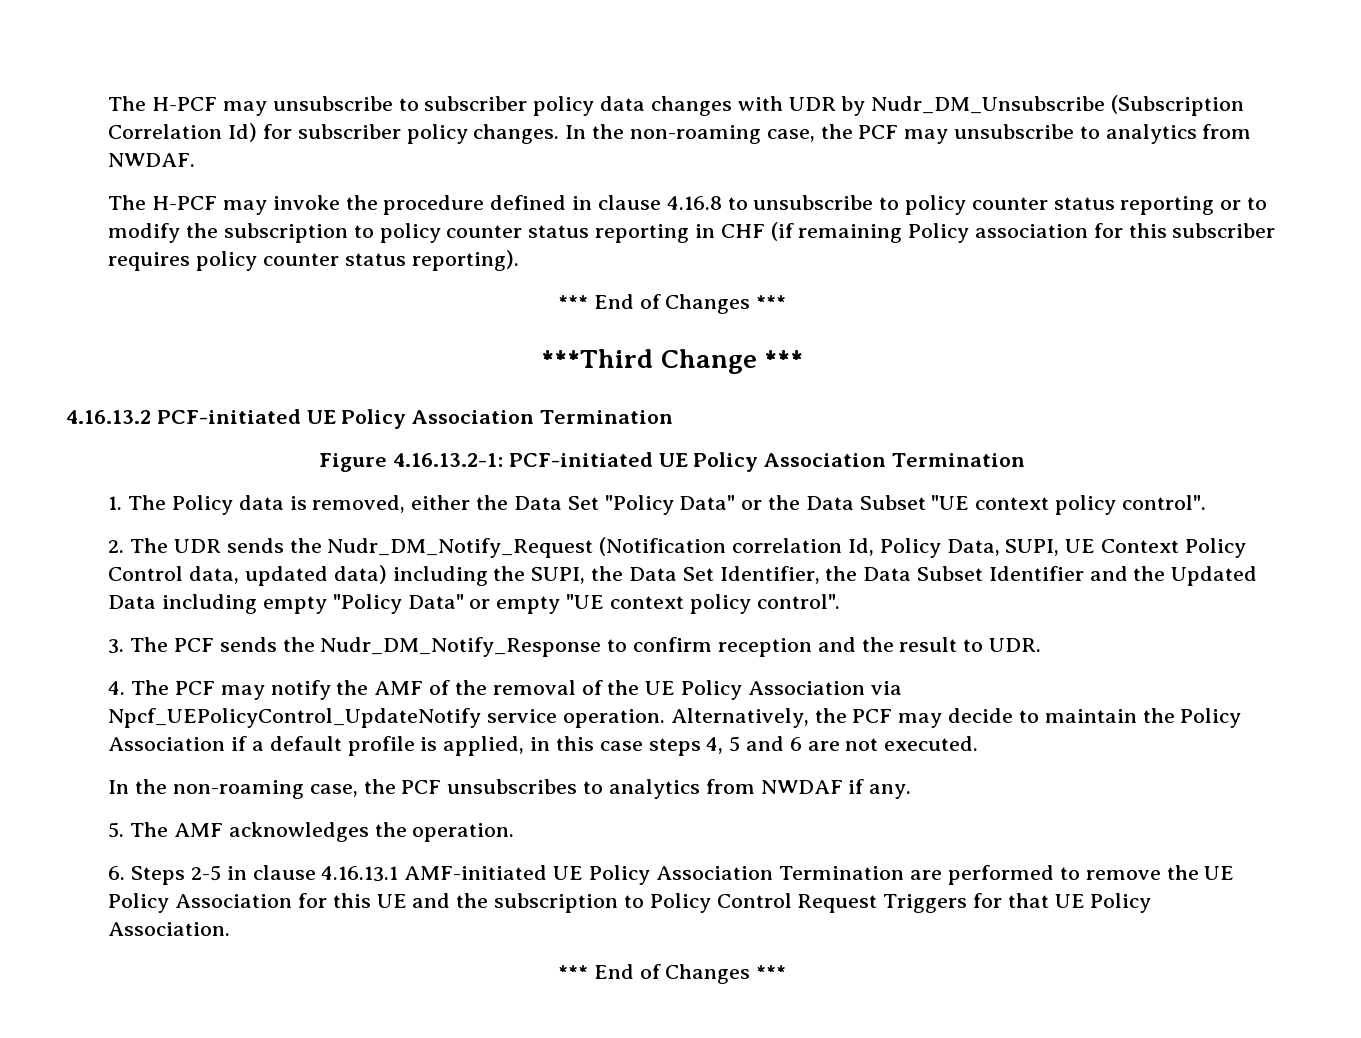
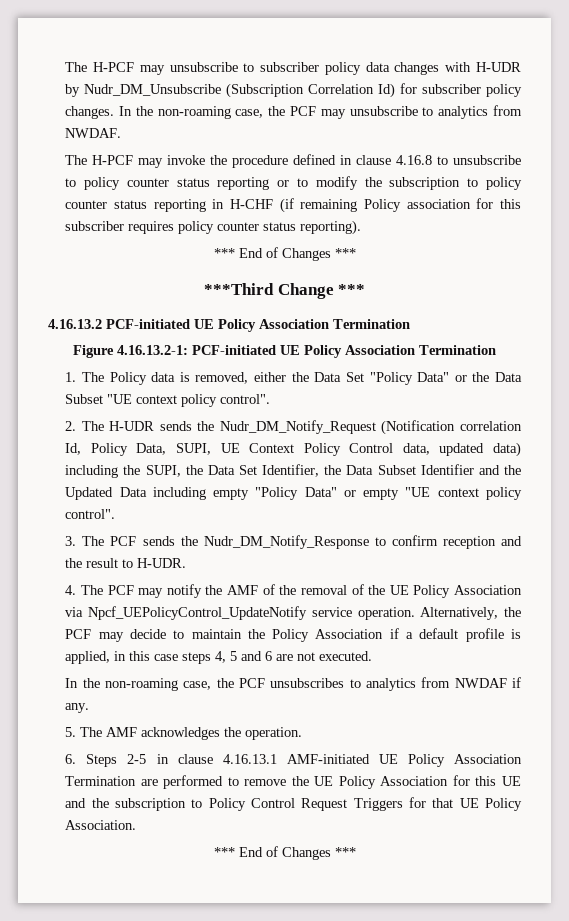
- The H-PCF may unsubscribe to subscriber policy data changes with UDR by Nudr_DM_Unsubscribe (Subscription Correlation Id) for subscriber policy changes.
+ The H-PCF may unsubscribe to subscriber policy data changes with H-UDR by Nudr_DM_Unsubscribe (Subscription Correlation Id) for subscriber policy changes.
- The H-PCF may invoke the procedure defined in clause 4.16.8 to unsubscribe to policy counter status reporting or to modify the subscription to policy counter status reporting in CHF (if remaining Policy association for this subscriber requires policy counter status reporting).
+ The H-PCF may invoke the procedure defined in clause 4.16.8 to unsubscribe to policy counter status reporting or to modify the subscription to policy counter status reporting in H-CHF (if remaining Policy association for this subscriber requires policy counter status reporting).
- 2. The UDR sends the Nudr_DM_Notify_Request (Notification correlation Id, Policy Data, SUPI, UE Context Policy Control data, updated data) including the SUPI, the Data Set Identifier, the Data Subset Identifier and the Updated Data including empty "Policy Data" or empty "UE context policy control".
+ 2. The H-UDR sends the Nudr_DM_Notify_Request (Notification correlation Id, Policy Data, SUPI, UE Context Policy Control data, updated data) including the SUPI, the Data Set Identifier, the Data Subset Identifier and the Updated Data including empty "Policy Data" or empty "UE context policy control".
- 3. The PCF sends the Nudr_DM_Notify_Response to confirm reception and the result to UDR.
+ 3. The PCF sends the Nudr_DM_Notify_Response to confirm reception and the result to H-UDR.

